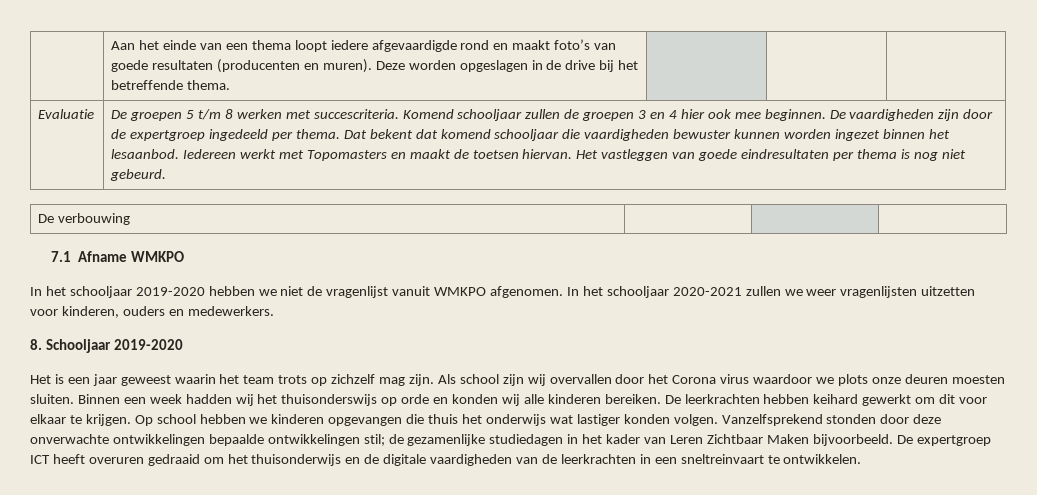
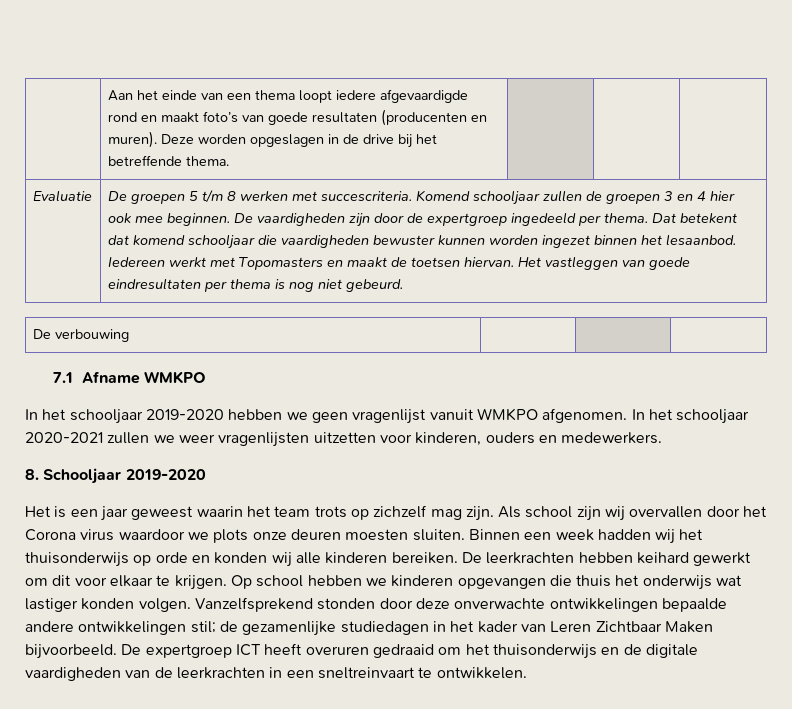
- Dat bekent dat komend schooljaar die vaardigheden bewuster kunnen worden ingezet binnen het lesaanbod.
+ Dat betekent dat komend schooljaar die vaardigheden bewuster kunnen worden ingezet binnen het lesaanbod.
- In het schooljaar 2019-2020 hebben we niet de vragenlijst vanuit WMKPO afgenomen.
+ In het schooljaar 2019-2020 hebben we geen vragenlijst vanuit WMKPO afgenomen.
- Binnen een week hadden wij het thuisonderswijs op orde en konden wij alle kinderen bereiken.
+ Binnen een week hadden wij het thuisonderwijs op orde en konden wij alle kinderen bereiken.
- Vanzelfsprekend stonden door deze onverwachte ontwikkelingen bepaalde ontwikkelingen stil; de gezamenlijke studiedagen in het kader van Leren Zichtbaar Maken bijvoorbeeld.
+ Vanzelfsprekend stonden door deze onverwachte ontwikkelingen bepaalde andere ontwikkelingen stil; de gezamenlijke studiedagen in het kader van Leren Zichtbaar Maken bijvoorbeeld.

